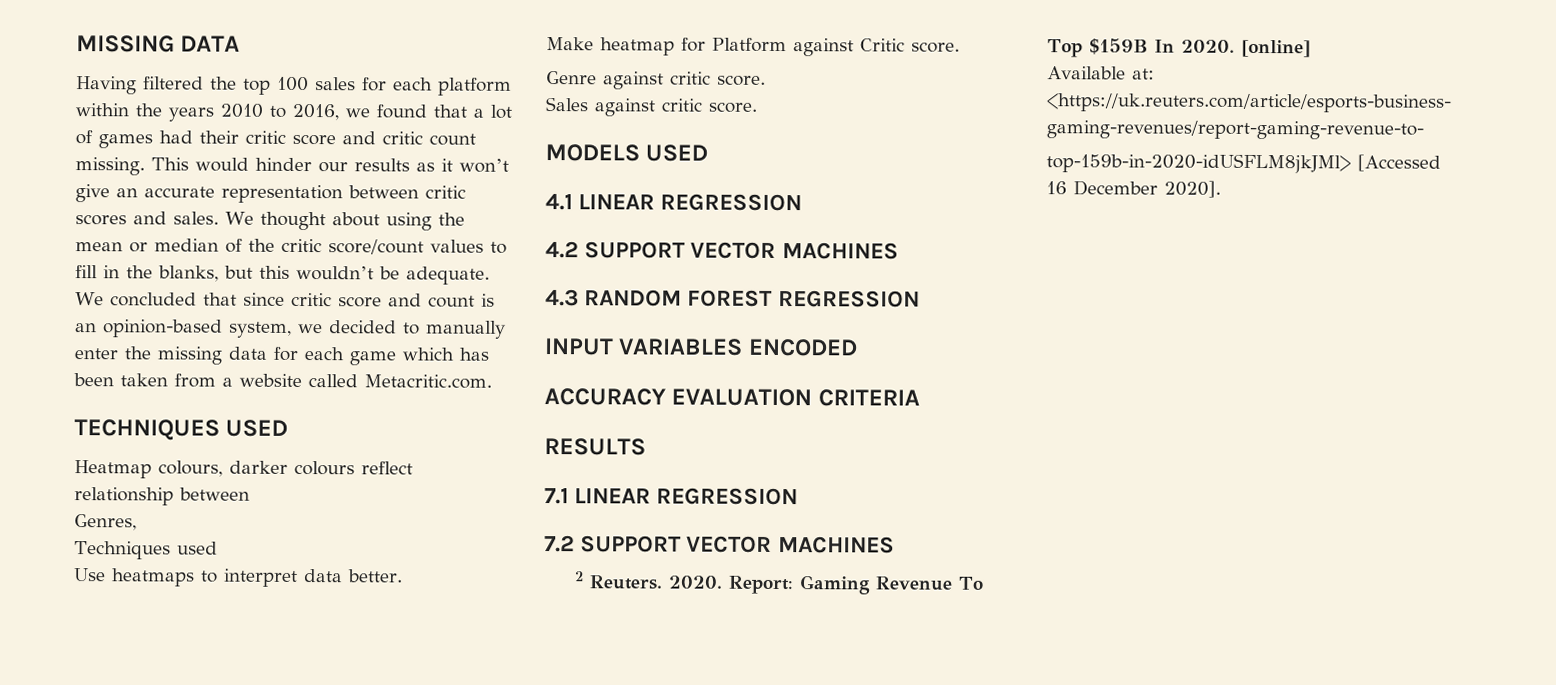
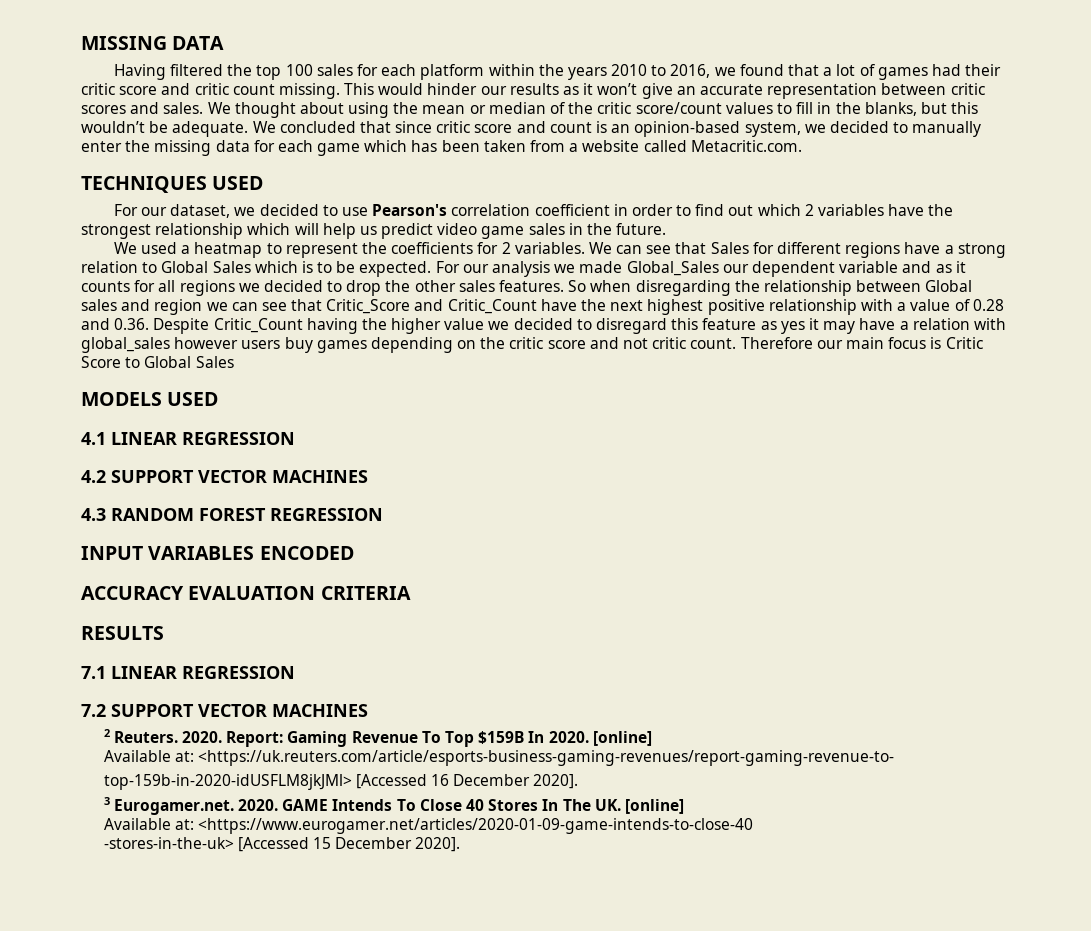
- Heatmap colours, darker colours reflect relationship between
- Genres,
- Techniques used
- Use heatmaps to interpret data better.
- Make heatmap for Platform against Critic score.
- Genre against critic score.
- Sales against critic score.
+ For our dataset, we decided to use Pearson's correlation coefficient in order to find out which 2 variables have the strongest relationship which will help us predict video game sales in the future.
+ We used a heatmap to represent the coefficients for 2 variables. We can see that Sales for different regions have a strong relation to Global Sales which is to be expected. For our analysis we made Global_Sales our dependent variable and as it counts for all regions we decided to drop the other sales features. So when disregarding the relationship between Global sales and region we can see that Critic_Score and Critic_Count have the next highest positive relationship with a value of 0.28 and 0.36. Despite Critic_Count having the higher value we decided to disregard this feature as yes it may have a relation with global_sales however users buy games depending on the critic score and not critic count. Therefore our main focus is Critic Score to Global Sales
+ 3 Eurogamer.net. 2020. GAME Intends To Close 40 Stores In The UK. [online]
+ Available at: <https://www.eurogamer.net/articles/2020-01-09-game-intends-to-close-40
+ -stores-in-the-uk> [Accessed 15 December 2020].

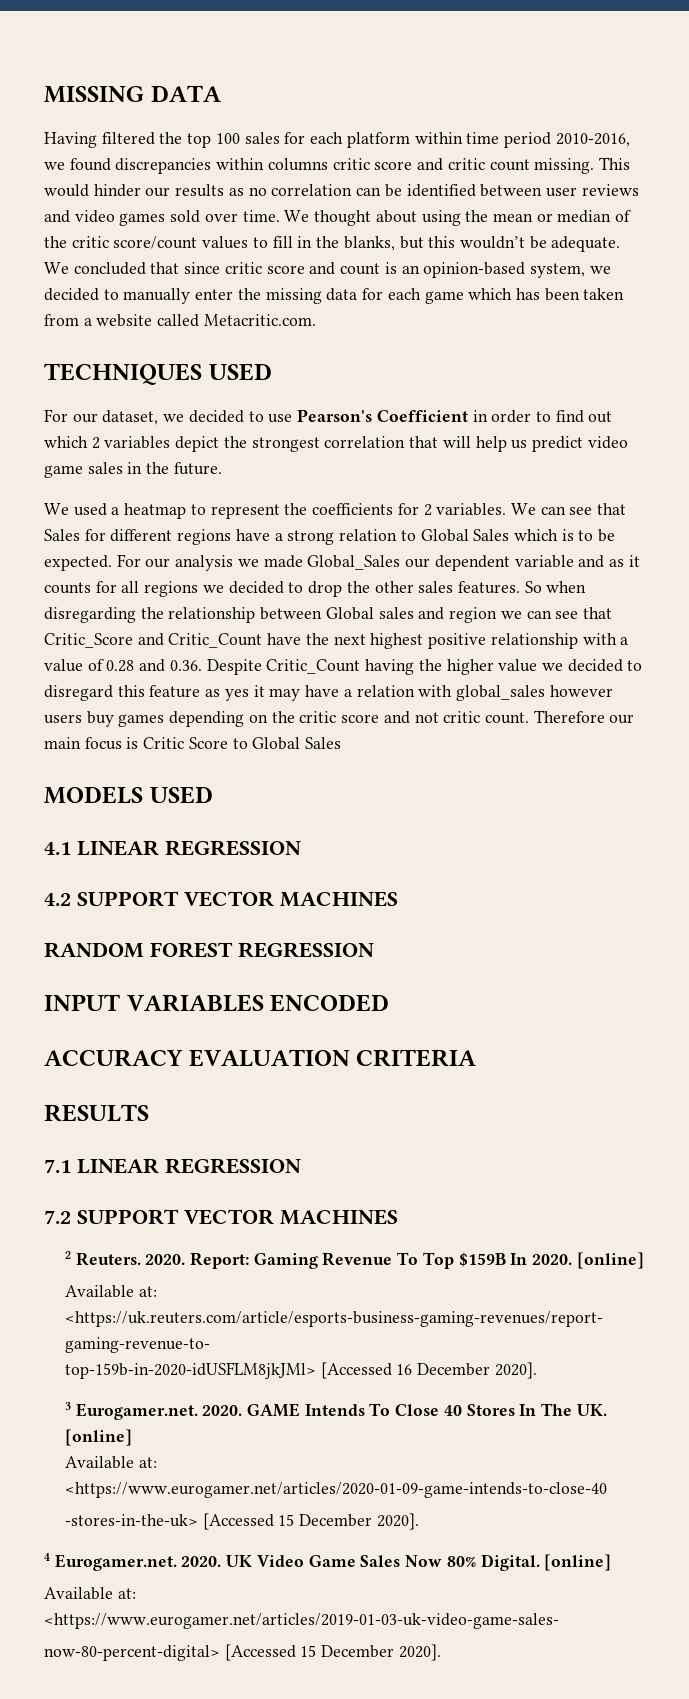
- Having filtered the top 100 sales for each platform within the years 2010 to 2016, we found that a lot of games had their critic score and critic count missing.
+ Having filtered the top 100 sales for each platform within time period 2010-2016, we found discrepancies within columns critic score and critic count missing.
- This would hinder our results as it won’t give an accurate representation between critic scores and sales.
+ This would hinder our results as no correlation can be identified between user reviews and video games sold over time.
- For our dataset, we decided to use Pearson's correlation coefficient in order to find out which 2 variables have the strongest relationship which will help us predict video game sales in the future.
+ For our dataset, we decided to use Pearson's Coefficient in order to find out which 2 variables depict the strongest correlation that will help us predict video game sales in the future.
- 4.3 RANDOM FOREST REGRESSION
+ RANDOM FOREST REGRESSION
+ 4 Eurogamer.net. 2020. UK Video Game Sales Now 80% Digital. [online]
+ Available at: <https://www.eurogamer.net/articles/2019-01-03-uk-video-game-sales-
+ now-80-percent-digital> [Accessed 15 December 2020].

